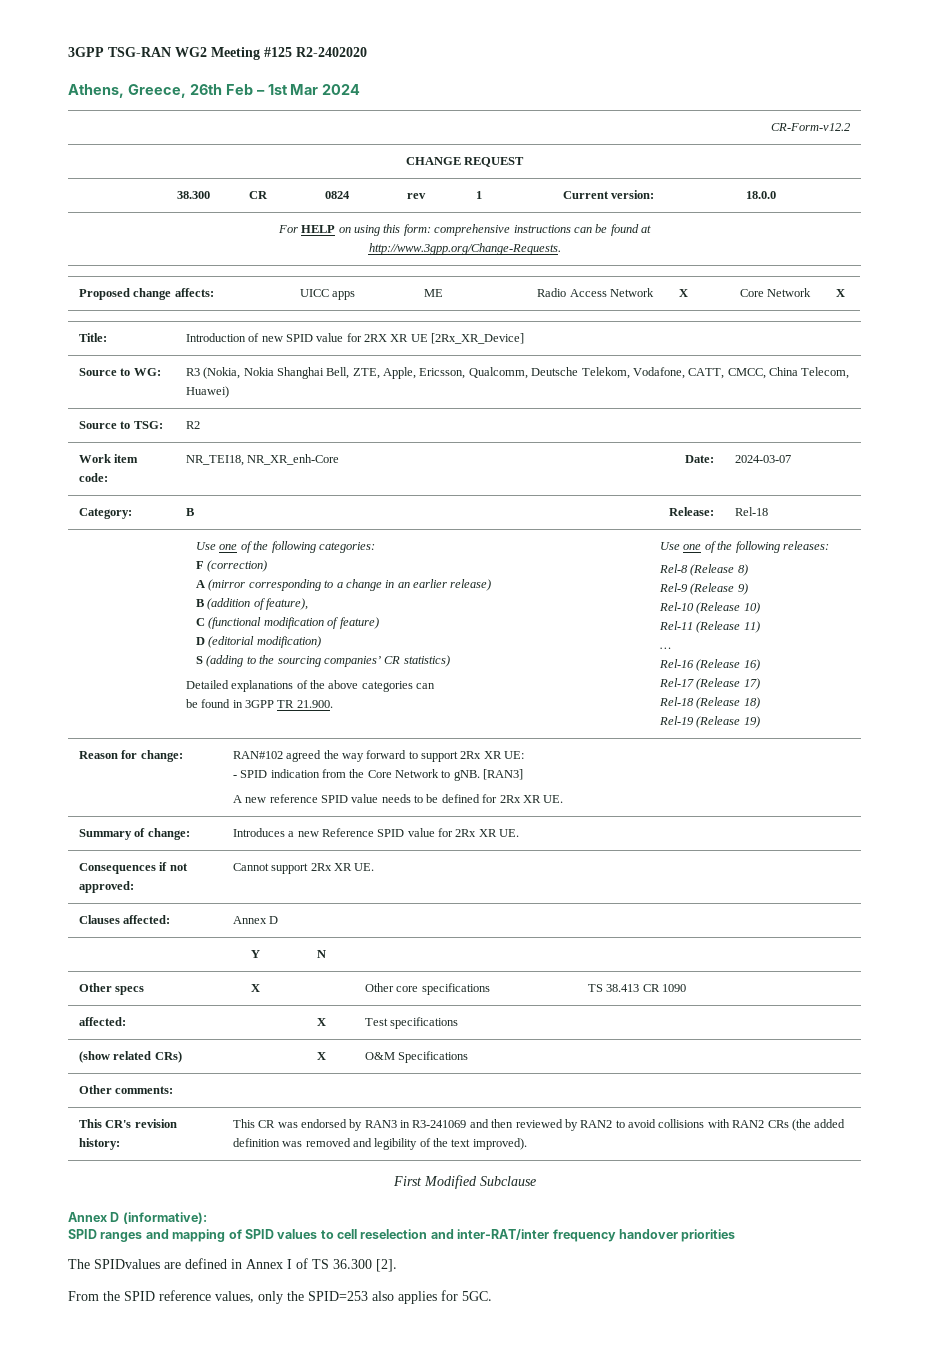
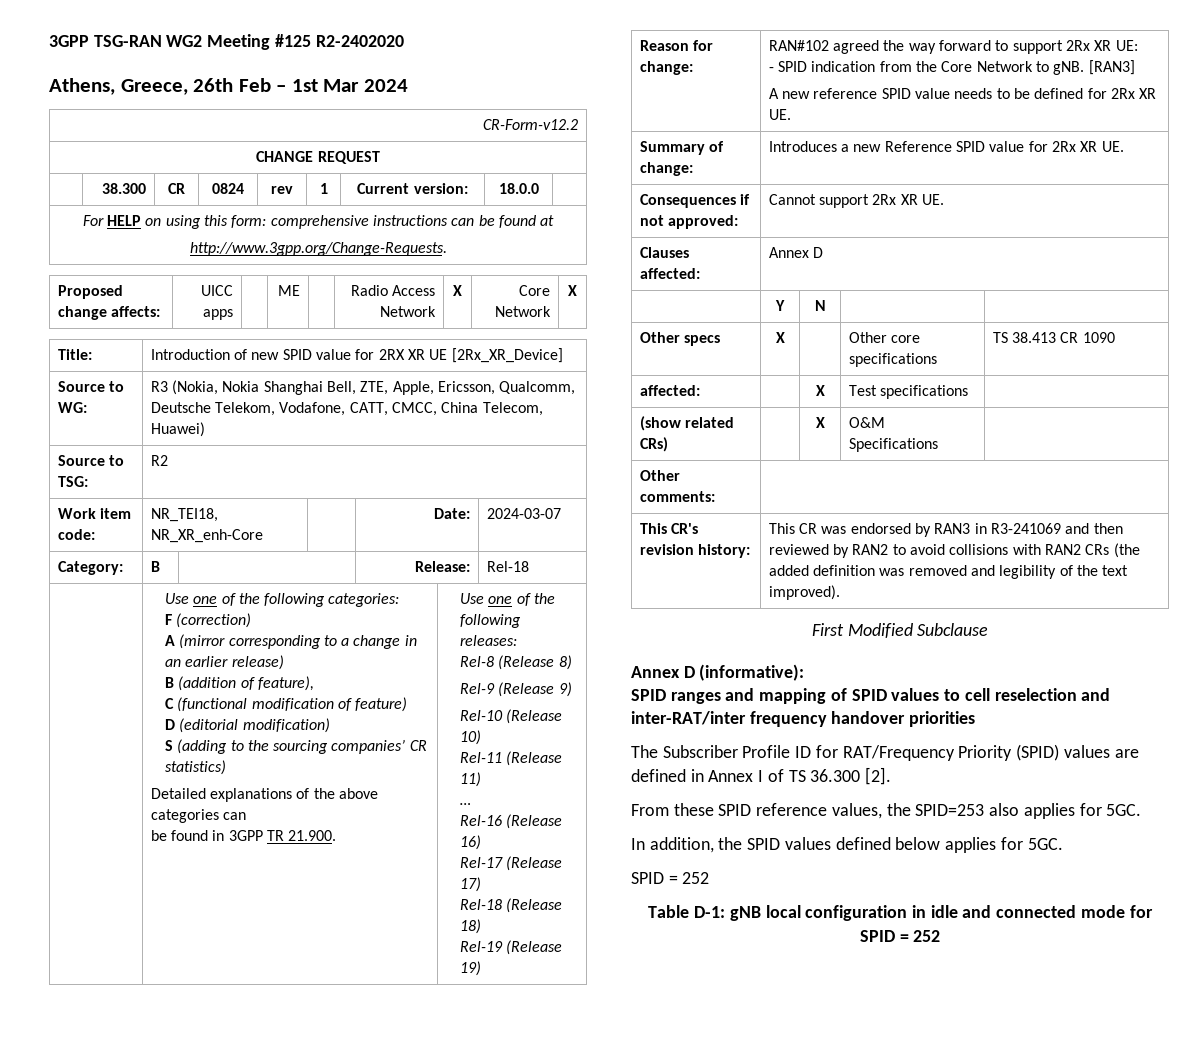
- The SPIDvalues are defined in Annex I of TS 36.300 [2].
+ The Subscriber Profile ID for RAT/Frequency Priority (SPID) values are defined in Annex I of TS 36.300 [2].
- From the SPID reference values, only the SPID=253 also applies for 5GC.
+ From these SPID reference values, the SPID=253 also applies for 5GC.
+ In addition, the SPID values defined below applies for 5GC.
+ SPID = 252
+ Table D-1: gNB local configuration in idle and connected mode for SPID = 252

